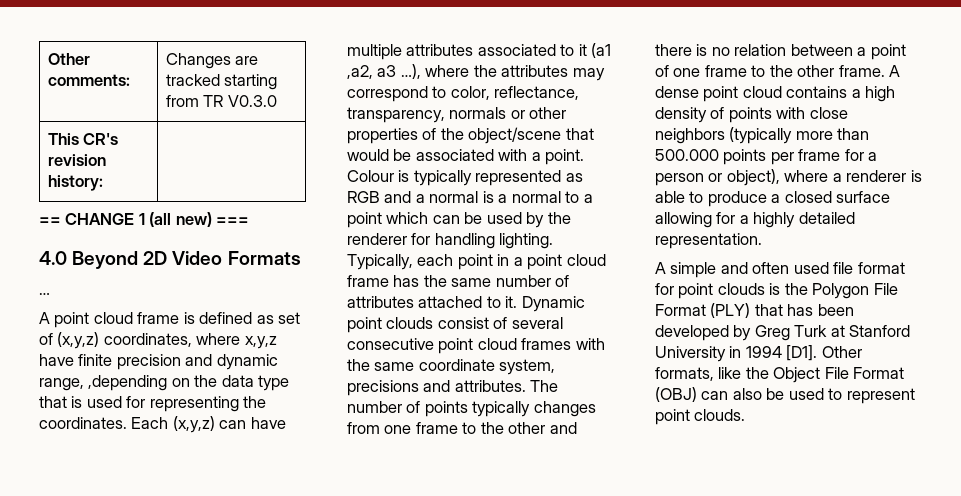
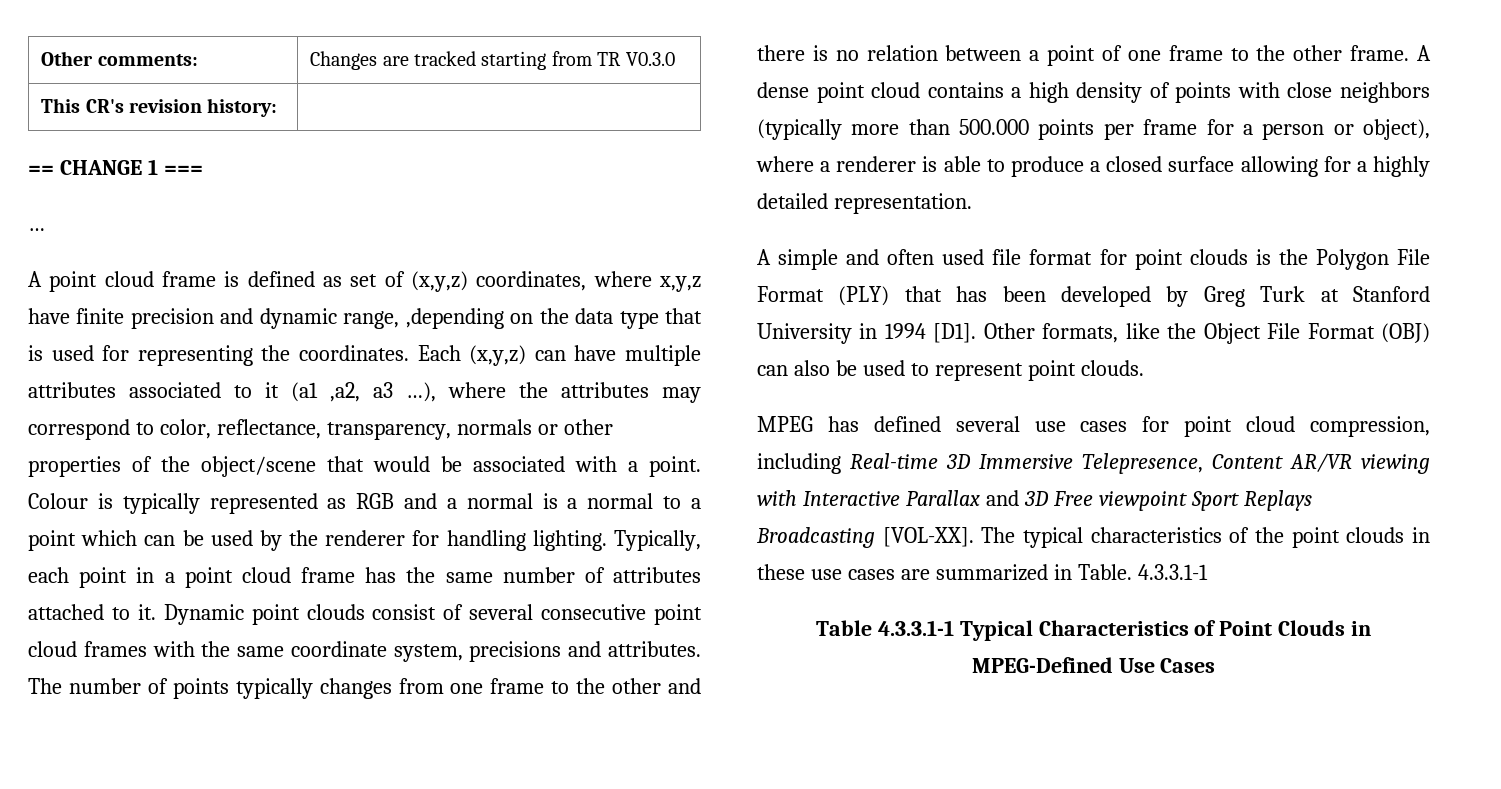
- == CHANGE 1 (all new) ===
+ == CHANGE 1 ===
- 4.0 Beyond 2D Video Formats
+ MPEG has defined several use cases for point cloud compression, including Real-time 3D Immersive Telepresence, Content AR/VR viewing with Interactive Parallax and 3D Free viewpoint Sport Replays Broadcasting [VOL-XX]. The typical characteristics of the point clouds in these use cases are summarized in Table. 4.3.3.1-1
+ Table 4.3.3.1-1 Typical Characteristics of Point Clouds in MPEG-Defined Use Cases

